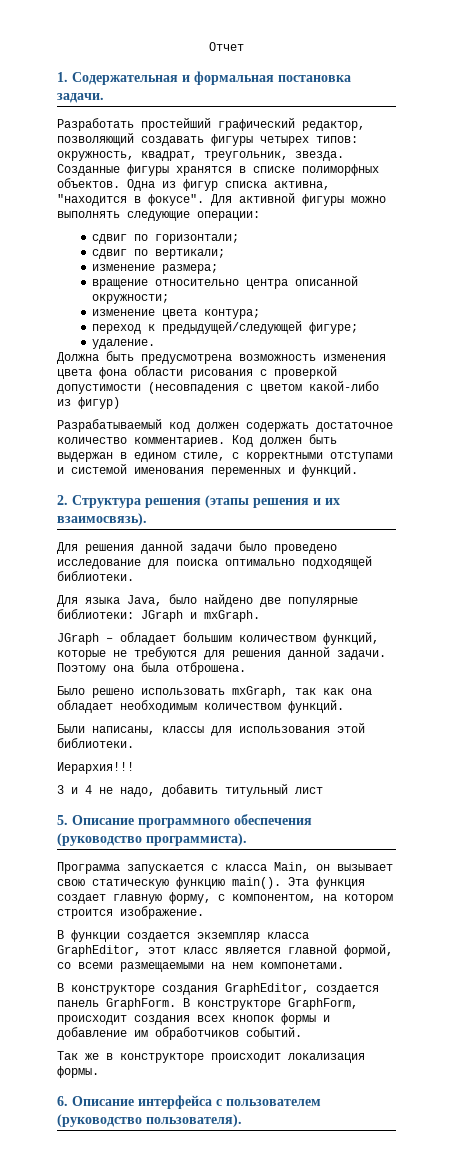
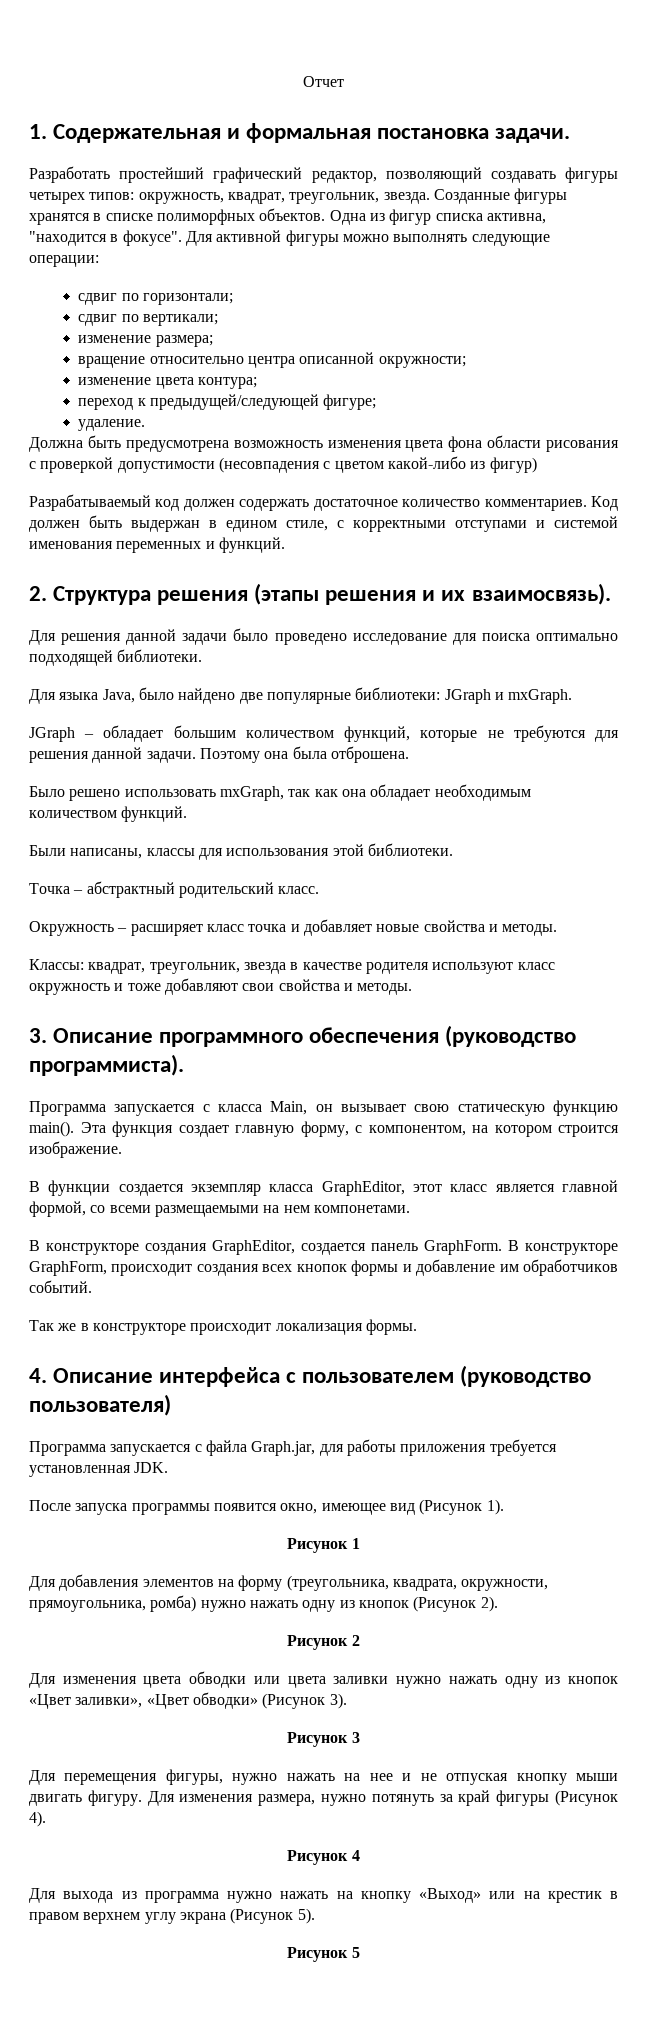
- Иерархия!!!
- 3 и 4 не надо, добавить титульный лист
- 5. Описание программного обеспечения (руководство программиста).
+ Точка – абстрактный родительский класс.
+ Окружность – расширяет класс точка и добавляет новые свойства и методы.
+ Классы: квадрат, треугольник, звезда в качестве родителя используют класс окружность и тоже добавляют свои свойства и методы.
+ 3. Описание программного обеспечения (руководство программиста).
- 6. Описание интерфейса с пользователем (руководство пользователя).
+ 4. Описание интерфейса с пользователем (руководство пользователя)
+ Программа запускается с файла Graph.jar, для работы приложения требуется установленная JDK.
+ После запуска программы появится окно, имеющее вид (Рисунок 1).
+ Рисунок 1
+ Для добавления элементов на форму (треугольника, квадрата, окружности, прямоугольника, ромба) нужно нажать одну из кнопок (Рисунок 2).
+ Рисунок 2
+ Для изменения цвета обводки или цвета заливки нужно нажать одну из кнопок «Цвет заливки», «Цвет обводки» (Рисунок 3).
+ Рисунок 3
+ Для перемещения фигуры, нужно нажать на нее и не отпуская кнопку мыши двигать фигуру. Для изменения размера, нужно потянуть за край фигуры (Рисунок 4).
+ Рисунок 4
+ Для выхода из программа нужно нажать на кнопку «Выход» или на крестик в правом верхнем углу экрана (Рисунок 5).
+ Рисунок 5

